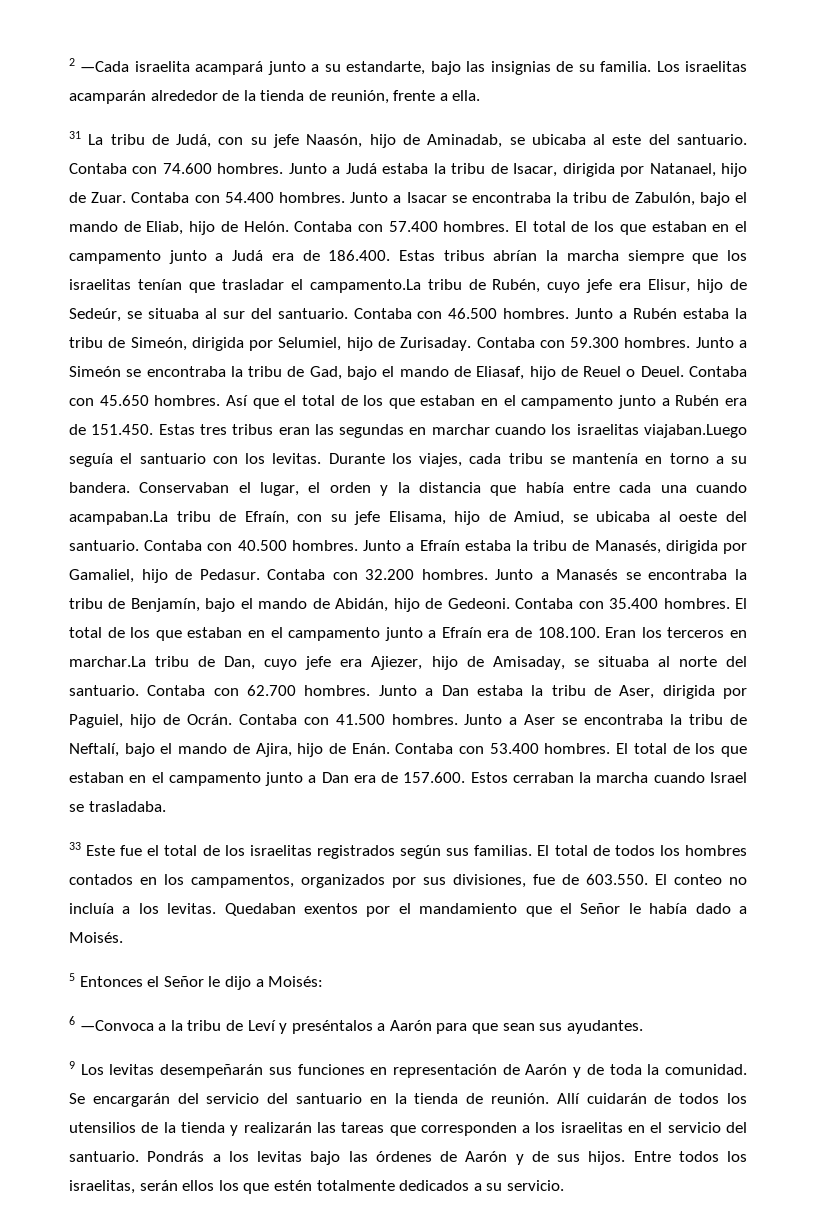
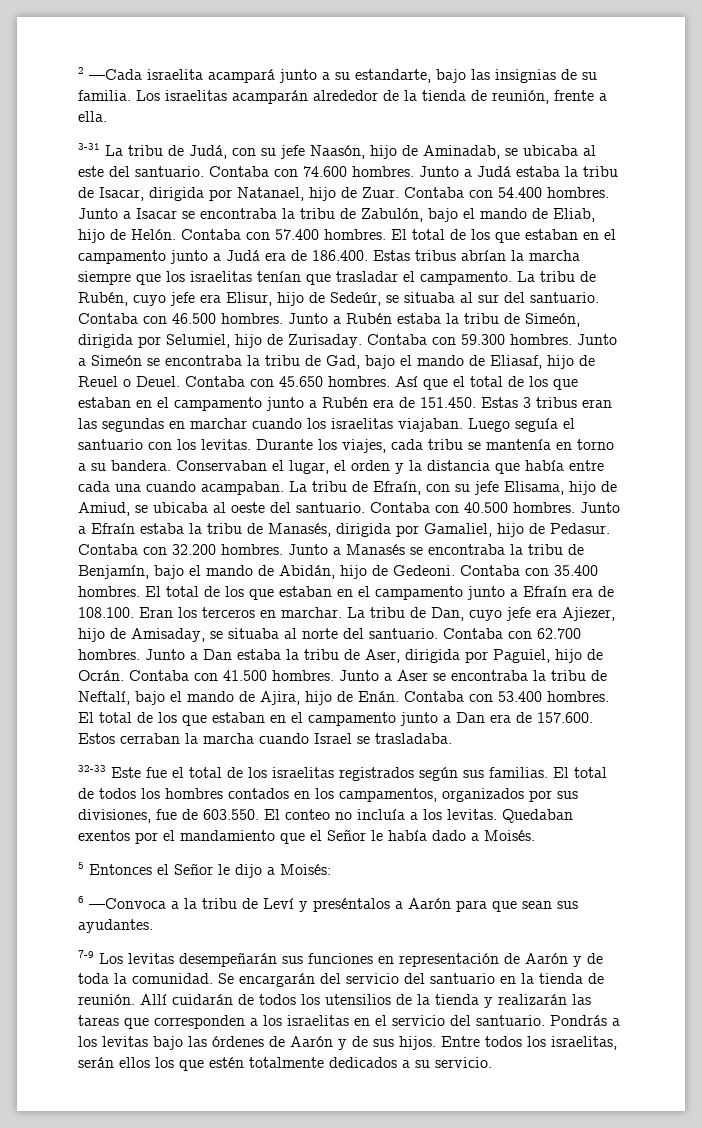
- 31 La tribu de Judá, con su jefe Naasón, hijo de Aminadab, se ubicaba al este del santuario.
+ 3-31 La tribu de Judá, con su jefe Naasón, hijo de Aminadab, se ubicaba al este del santuario.
- El total de los que estaban en el campamento junto a Judá era de 186.400. Estas tribus abrían la marcha siempre que los israelitas tenían que trasladar el campamento.La tribu de Rubén, cuyo jefe era Elisur, hijo de Sedeúr, se situaba al sur del santuario.
+ El total de los que estaban en el campamento junto a Judá era de 186.400. Estas tribus abrían la marcha siempre que los israelitas tenían que trasladar el campamento. La tribu de Rubén, cuyo jefe era Elisur, hijo de Sedeúr, se situaba al sur del santuario.
- Así que el total de los que estaban en el campamento junto a Rubén era de 151.450. Estas tres tribus eran las segundas en marchar cuando los israelitas viajaban.Luego seguía el santuario con los levitas.
+ Así que el total de los que estaban en el campamento junto a Rubén era de 151.450. Estas 3 tribus eran las segundas en marchar cuando los israelitas viajaban. Luego seguía el santuario con los levitas.
- Conservaban el lugar, el orden y la distancia que había entre cada una cuando acampaban.La tribu de Efraín, con su jefe Elisama, hijo de Amiud, se ubicaba al oeste del santuario.
+ Conservaban el lugar, el orden y la distancia que había entre cada una cuando acampaban. La tribu de Efraín, con su jefe Elisama, hijo de Amiud, se ubicaba al oeste del santuario.
- El total de los que estaban en el campamento junto a Efraín era de 108.100. Eran los terceros en marchar.La tribu de Dan, cuyo jefe era Ajiezer, hijo de Amisaday, se situaba al norte del santuario.
+ El total de los que estaban en el campamento junto a Efraín era de 108.100. Eran los terceros en marchar. La tribu de Dan, cuyo jefe era Ajiezer, hijo de Amisaday, se situaba al norte del santuario.
- 33 Este fue el total de los israelitas registrados según sus familias.
+ 32-33 Este fue el total de los israelitas registrados según sus familias.
- 9 Los levitas desempeñarán sus funciones en representación de Aarón y de toda la comunidad.
+ 7-9 Los levitas desempeñarán sus funciones en representación de Aarón y de toda la comunidad.

